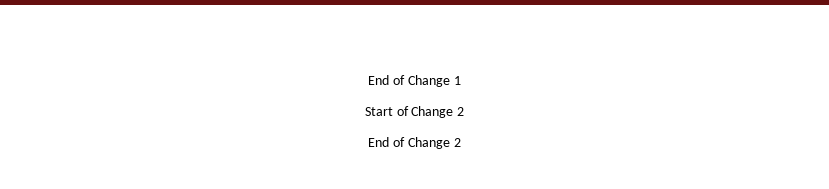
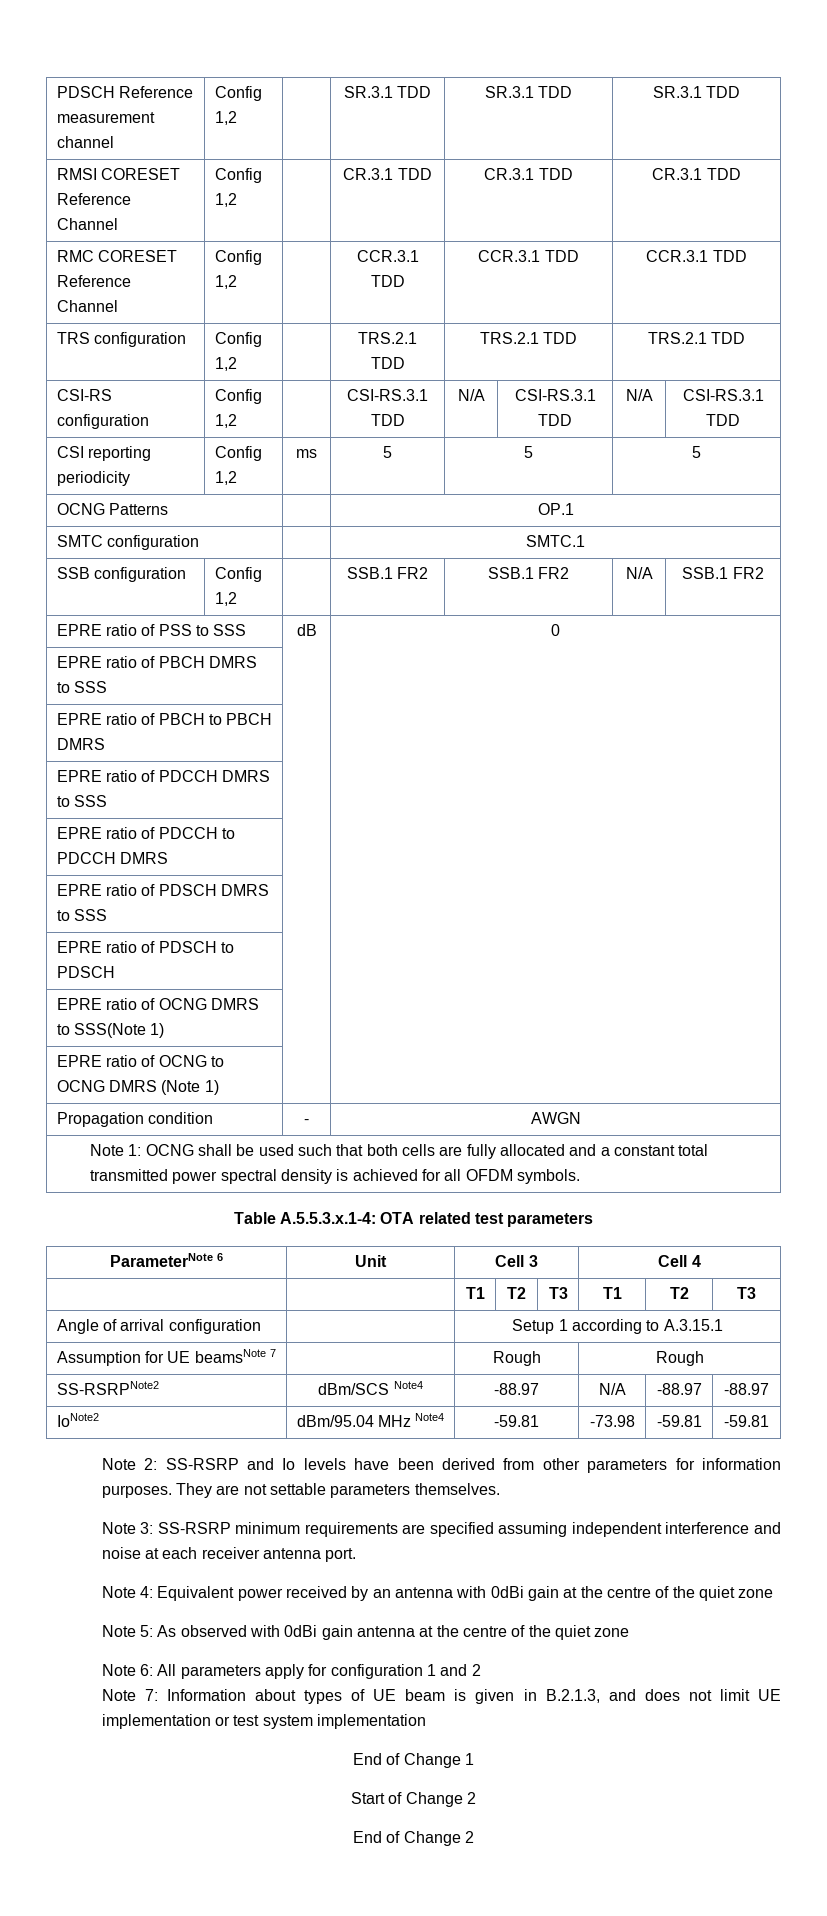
+ PDSCH Reference measurement channel | Config 1,2 | | SR.3.1 TDD | SR.3.1 TDD | SR.3.1 TDD
+ RMSI CORESET Reference Channel | Config 1,2 | | CR.3.1 TDD | CR.3.1 TDD | CR.3.1 TDD
+ RMC CORESET Reference Channel | Config 1,2 | | CCR.3.1 TDD | CCR.3.1 TDD | CCR.3.1 TDD
+ TRS configuration | Config 1,2 | | TRS.2.1 TDD | TRS.2.1 TDD | TRS.2.1 TDD
+ CSI-RS configuration | Config 1,2 | | CSI-RS.3.1 TDD | N/A | CSI-RS.3.1 TDD | N/A | CSI-RS.3.1 TDD
+ CSI reporting periodicity | Config 1,2 | ms | 5 | 5 | 5
+ OCNG Patterns | | OP.1
+ SMTC configuration | | SMTC.1
+ SSB configuration | Config 1,2 | | SSB.1 FR2 | SSB.1 FR2 | N/A | SSB.1 FR2
+ EPRE ratio of PSS to SSS | dB | 0
+ EPRE ratio of PBCH DMRS to SSS | |
+ EPRE ratio of PBCH to PBCH DMRS | |
+ EPRE ratio of PDCCH DMRS to SSS | |
+ EPRE ratio of PDCCH to PDCCH DMRS | |
+ EPRE ratio of PDSCH DMRS to SSS | |
+ EPRE ratio of PDSCH to PDSCH | |
+ EPRE ratio of OCNG DMRS to SSS(Note 1) | |
+ EPRE ratio of OCNG to OCNG DMRS (Note 1) | |
+ Propagation condition | - | AWGN
+ Note 1: OCNG shall be used such that both cells are fully allocated and a constant total transmitted power spectral density is achieved for all OFDM symbols.
+ Table A.5.5.3.x.1-4: OTA related test parameters
+ ParameterNote 6 | Unit | Cell 3 | Cell 4
+ | | T1 | T2 | T3 | T1 | T2 | T3
+ Angle of arrival configuration | | Setup 1 according to A.3.15.1
+ Assumption for UE beamsNote 7 | | Rough | Rough
+ SS-RSRPNote2 | dBm/SCS Note4 | -88.97 | N/A | -88.97 | -88.97
+ IoNote2 | dBm/95.04 MHz Note4 | -59.81 | -73.98 | -59.81 | -59.81
+ Note 2: SS-RSRP and Io levels have been derived from other parameters for information purposes. They are not settable parameters themselves.
+ Note 3: SS-RSRP minimum requirements are specified assuming independent interference and noise at each receiver antenna port.
+ Note 4: Equivalent power received by an antenna with 0dBi gain at the centre of the quiet zone
+ Note 5: As observed with 0dBi gain antenna at the centre of the quiet zone
+ Note 6: All parameters apply for configuration 1 and 2
+ Note 7: Information about types of UE beam is given in B.2.1.3, and does not limit UE implementation or test system implementation

